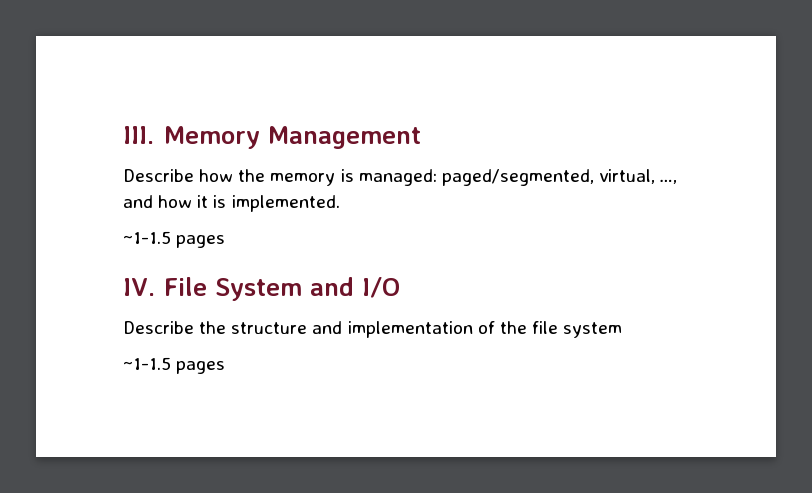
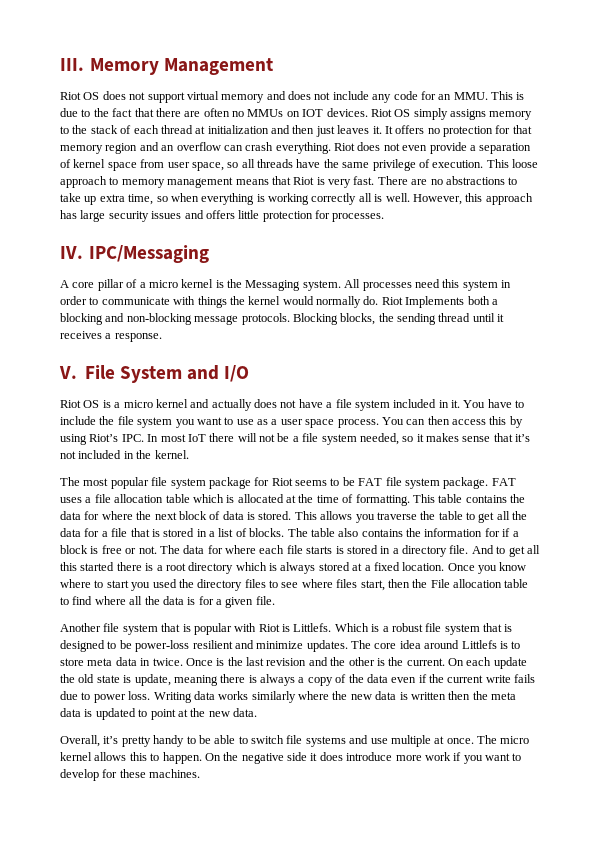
- Describe how the memory is managed: paged/segmented, virtual, …, and how it is implemented.
- ~1-1.5 pages
- IV. File System and I/O
- Describe the structure and implementation of the file system
- ~1-1.5 pages
+ Riot OS does not support virtual memory and does not include any code for an MMU. This is due to the fact that there are often no MMUs on IOT devices. Riot OS simply assigns memory to the stack of each thread at initialization and then just leaves it. It offers no protection for that memory region and an overflow can crash everything. Riot does not even provide a separation of kernel space from user space, so all threads have the same privilege of execution. This loose approach to memory management means that Riot is very fast. There are no abstractions to take up extra time, so when everything is working correctly all is well. However, this approach has large security issues and offers little protection for processes.
+ IV. IPC/Messaging
+ A core pillar of a micro kernel is the Messaging system. All processes need this system in order to communicate with things the kernel would normally do. Riot Implements both a blocking and non-blocking message protocols. Blocking blocks, the sending thread until it receives a response.
+ V. File System and I/O
+ Riot OS is a micro kernel and actually does not have a file system included in it. You have to include the file system you want to use as a user space process. You can then access this by using Riot’s IPC. In most IoT there will not be a file system needed, so it makes sense that it’s not included in the kernel.
+ The most popular file system package for Riot seems to be FAT file system package. FAT uses a file allocation table which is allocated at the time of formatting. This table contains the data for where the next block of data is stored. This allows you traverse the table to get all the data for a file that is stored in a list of blocks. The table also contains the information for if a block is free or not. The data for where each file starts is stored in a directory file. And to get all this started there is a root directory which is always stored at a fixed location. Once you know where to start you used the directory files to see where files start, then the File allocation table to find where all the data is for a given file.
+ Another file system that is popular with Riot is Littlefs. Which is a robust file system that is designed to be power-loss resilient and minimize updates. The core idea around Littlefs is to store meta data in twice. Once is the last revision and the other is the current. On each update the old state is update, meaning there is always a copy of the data even if the current write fails due to power loss. Writing data works similarly where the new data is written then the meta data is updated to point at the new data.
+ Overall, it’s pretty handy to be able to switch file systems and use multiple at once. The micro kernel allows this to happen. On the negative side it does introduce more work if you want to develop for these machines.

